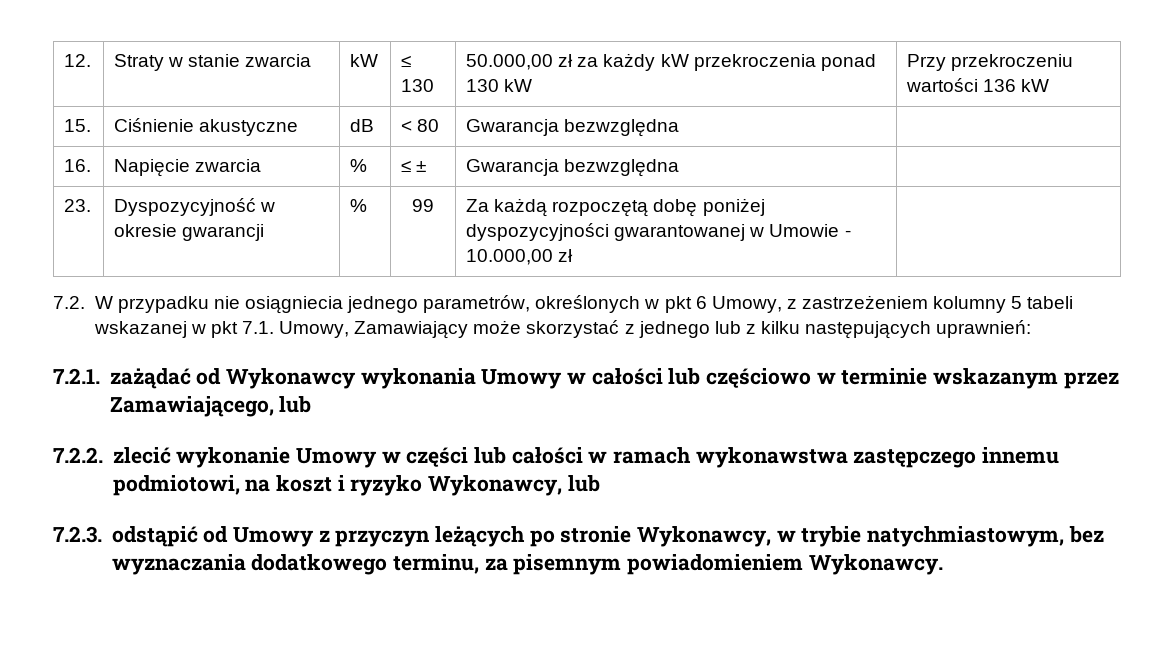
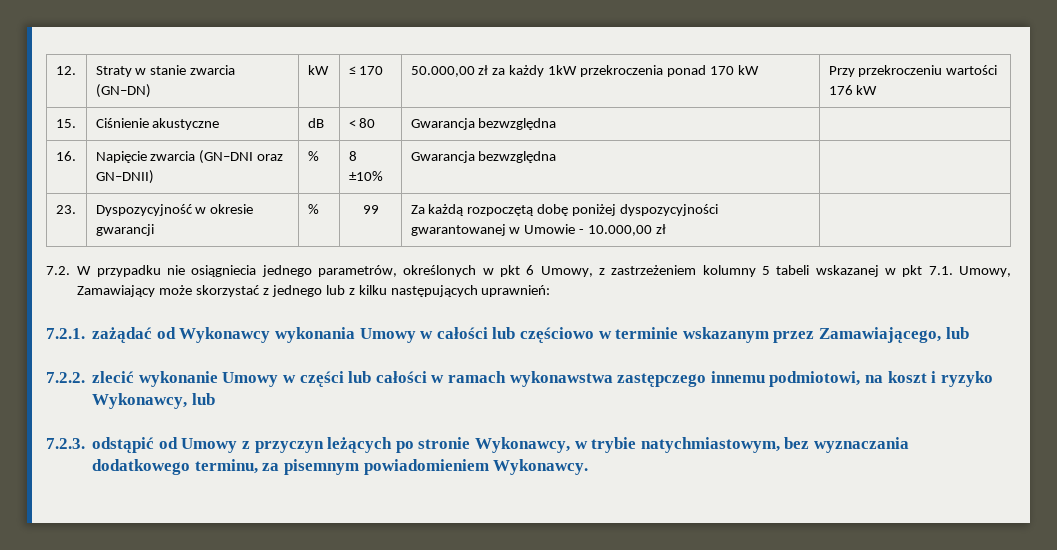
- 12. | Straty w stanie zwarcia | kW | ≤ 130 | 50.000,00 zł za każdy kW przekroczenia ponad 130 kW | Przy przekroczeniu wartości 136 kW
+ 12. | Straty w stanie zwarcia (GN–DN) | kW | ≤ 170 | 50.000,00 zł za każdy 1kW przekroczenia ponad 170 kW | Przy przekroczeniu wartości 176 kW
- 16. | Napięcie zwarcia | % | ≤ ± | Gwarancja bezwzględna |
+ 16. | Napięcie zwarcia (GN–DNI oraz GN–DNII) | % | 8 ±10% | Gwarancja bezwzględna |

